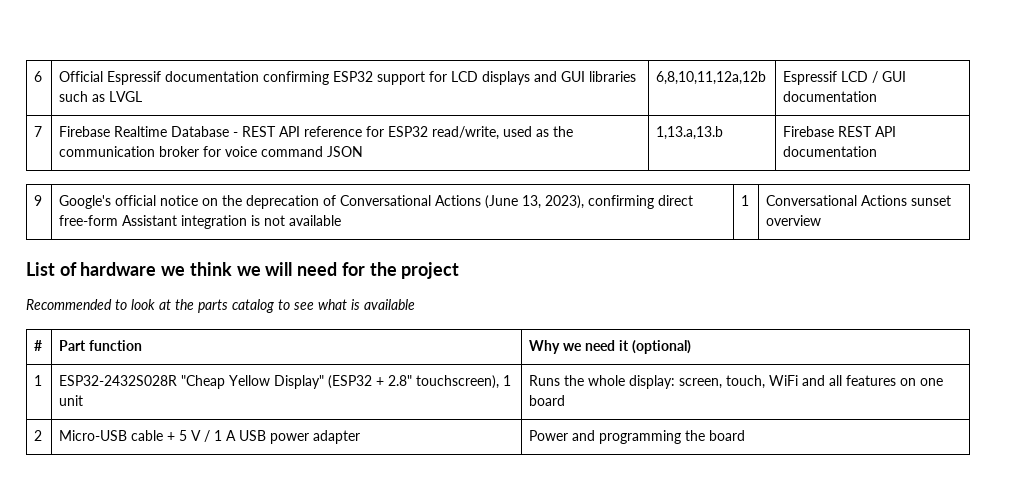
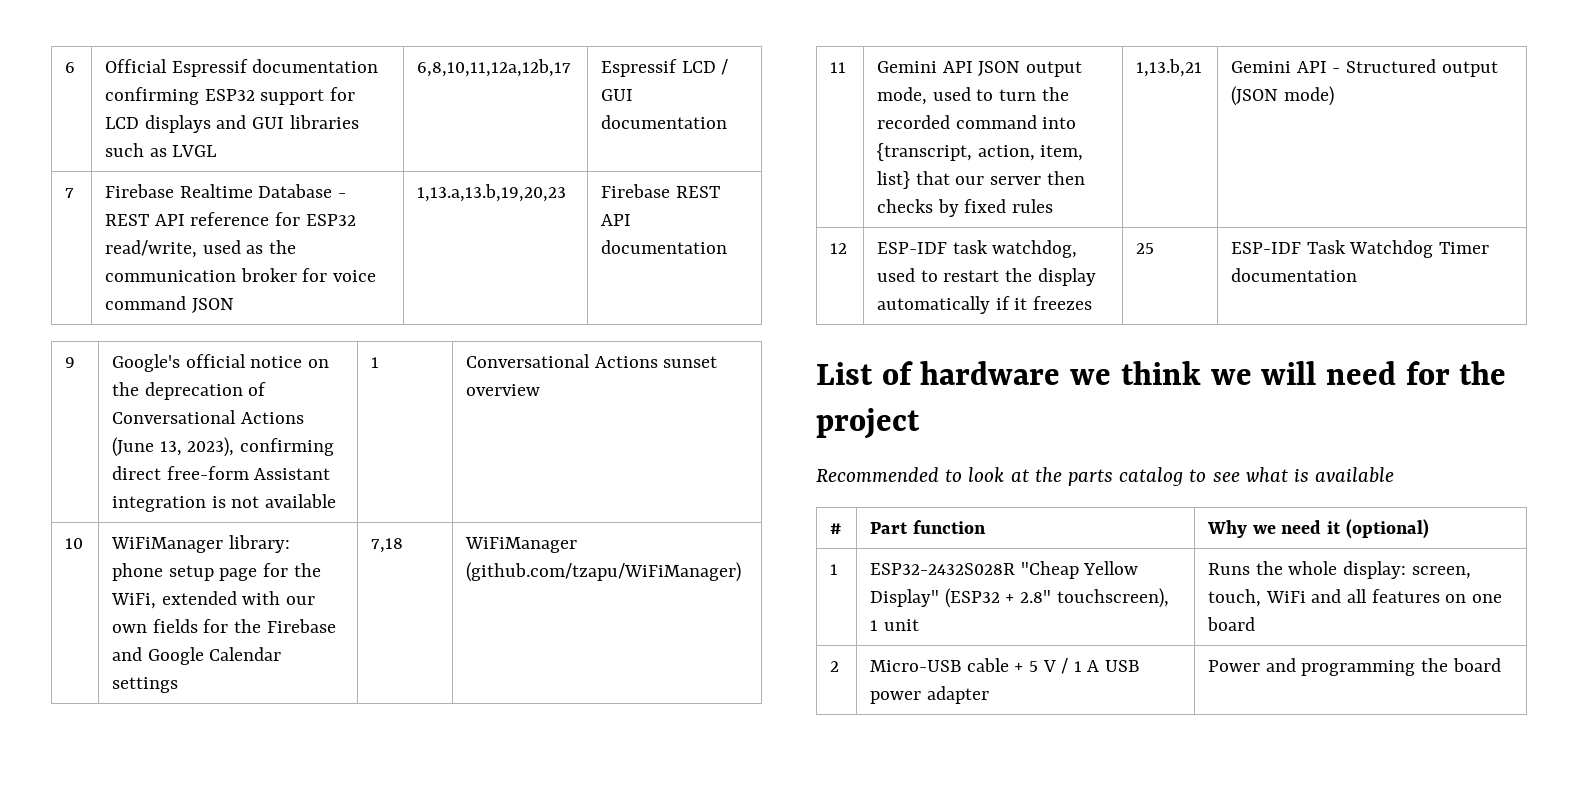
- 6 | Official Espressif documentation confirming ESP32 support for LCD displays and GUI libraries such as LVGL | 6,8,10,11,12a,12b | Espressif LCD / GUI documentation
+ 6 | Official Espressif documentation confirming ESP32 support for LCD displays and GUI libraries such as LVGL | 6,8,10,11,12a,12b,17 | Espressif LCD / GUI documentation
- 7 | Firebase Realtime Database - REST API reference for ESP32 read/write, used as the communication broker for voice command JSON | 1,13.a,13.b | Firebase REST API documentation
+ 7 | Firebase Realtime Database - REST API reference for ESP32 read/write, used as the communication broker for voice command JSON | 1,13.a,13.b,19,20,23 | Firebase REST API documentation
+ 10 | WiFiManager library: phone setup page for the WiFi, extended with our own fields for the Firebase and Google Calendar settings | 7,18 | WiFiManager (github.com/tzapu/WiFiManager)
+ 11 | Gemini API JSON output mode, used to turn the recorded command into {transcript, action, item, list} that our server then checks by fixed rules | 1,13.b,21 | Gemini API - Structured output (JSON mode)
+ 12 | ESP-IDF task watchdog, used to restart the display automatically if it freezes | 25 | ESP-IDF Task Watchdog Timer documentation

